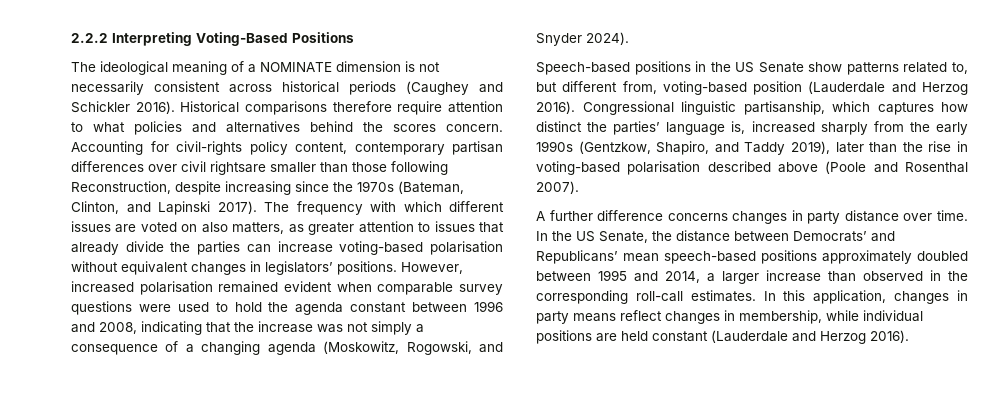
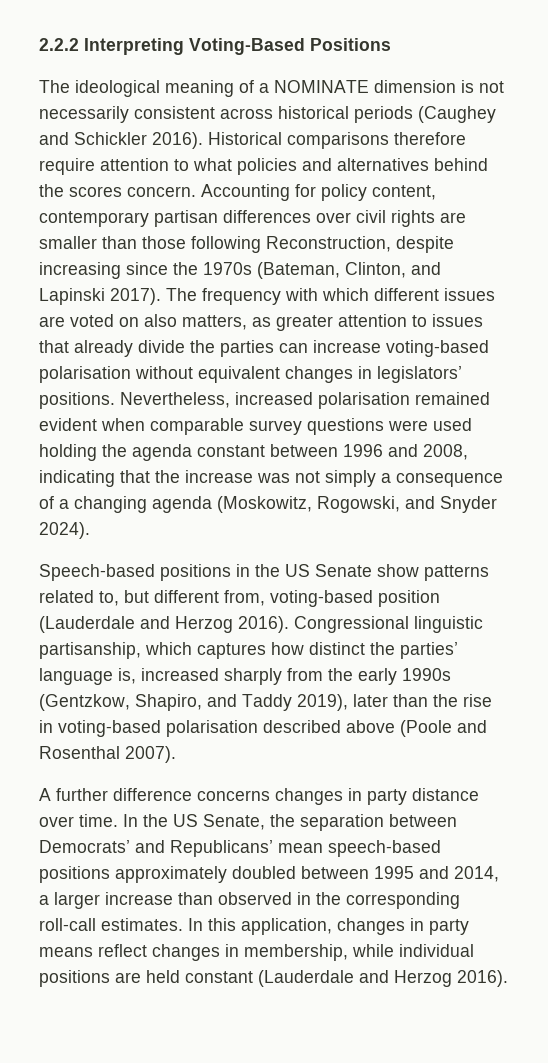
- Accounting for civil-rights policy content, contemporary partisan differences over civil rightsare smaller than those following Reconstruction, despite increasing since the 1970s (Bateman, Clinton, and Lapinski 2017).
+ Accounting for policy content, contemporary partisan differences over civil rights are smaller than those following Reconstruction, despite increasing since the 1970s (Bateman, Clinton, and Lapinski 2017).
- However, increased polarisation remained evident when comparable survey questions were used to hold the agenda constant between 1996 and 2008, indicating that the increase was not simply a consequence of a changing agenda (Moskowitz, Rogowski, and Snyder 2024).
+ Nevertheless, increased polarisation remained evident when comparable survey questions were used holding the agenda constant between 1996 and 2008, indicating that the increase was not simply a consequence of a changing agenda (Moskowitz, Rogowski, and Snyder 2024).
- In the US Senate, the distance between Democrats’ and Republicans’ mean speech-based positions approximately doubled between 1995 and 2014, a larger increase than observed in the corresponding roll-call estimates.
+ In the US Senate, the separation between Democrats’ and Republicans’ mean speech-based positions approximately doubled between 1995 and 2014, a larger increase than observed in the corresponding roll-call estimates.

